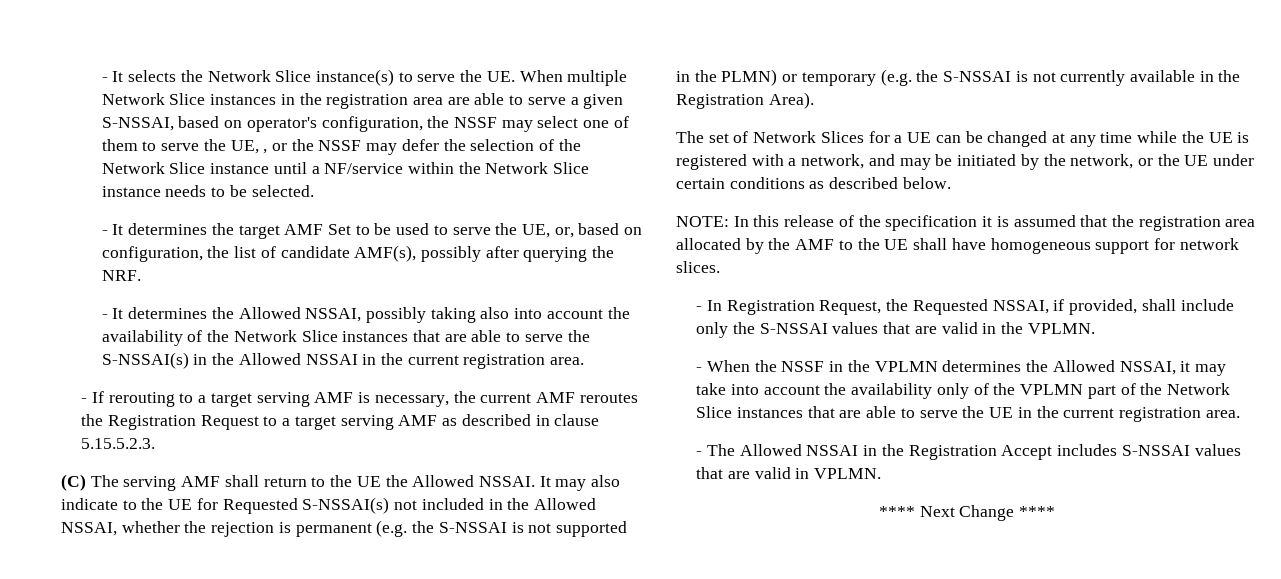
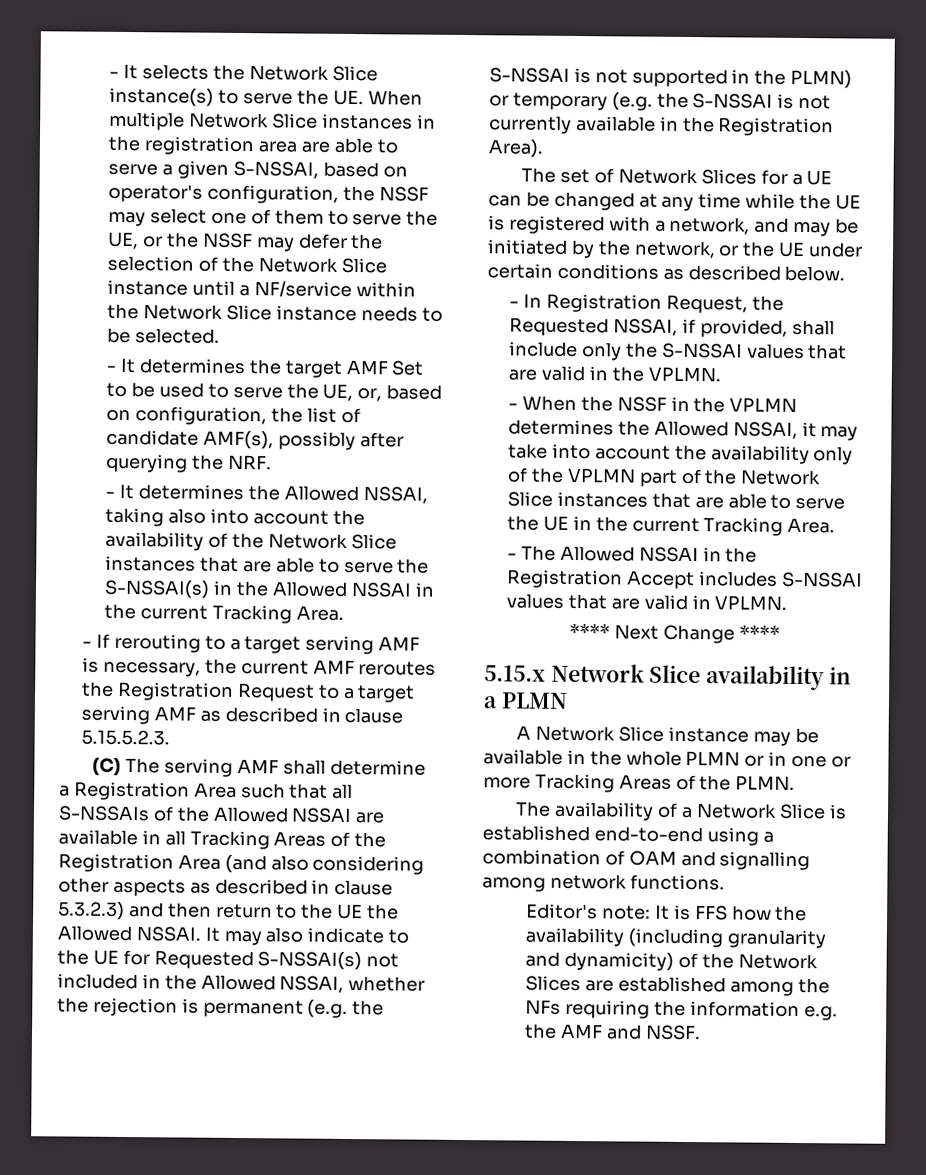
- - It selects the Network Slice instance(s) to serve the UE. When multiple Network Slice instances in the registration area are able to serve a given S-NSSAI, based on operator's configuration, the NSSF may select one of them to serve the UE, , or the NSSF may defer the selection of the Network Slice instance until a NF/service within the Network Slice instance needs to be selected.
+ - It selects the Network Slice instance(s) to serve the UE. When multiple Network Slice instances in the registration area are able to serve a given S-NSSAI, based on operator's configuration, the NSSF may select one of them to serve the UE, or the NSSF may defer the selection of the Network Slice instance until a NF/service within the Network Slice instance needs to be selected.
- - It determines the Allowed NSSAI, possibly taking also into account the availability of the Network Slice instances that are able to serve the S-NSSAI(s) in the Allowed NSSAI in the current registration area.
+ - It determines the Allowed NSSAI, taking also into account the availability of the Network Slice instances that are able to serve the S-NSSAI(s) in the Allowed NSSAI in the current Tracking Area.
- (C) The serving AMF shall return to the UE the Allowed NSSAI.
+ (C) The serving AMF shall determine a Registration Area such that all S-NSSAIs of the Allowed NSSAI are available in all Tracking Areas of the Registration Area (and also considering other aspects as described in clause 5.3.2.3) and then return to the UE the Allowed NSSAI.
- NOTE: In this release of the specification it is assumed that the registration area allocated by the AMF to the UE shall have homogeneous support for network slices.
- - When the NSSF in the VPLMN determines the Allowed NSSAI, it may take into account the availability only of the VPLMN part of the Network Slice instances that are able to serve the UE in the current registration area.
+ - When the NSSF in the VPLMN determines the Allowed NSSAI, it may take into account the availability only of the VPLMN part of the Network Slice instances that are able to serve the UE in the current Tracking Area.
+ 5.15.x Network Slice availability in a PLMN
+ A Network Slice instance may be available in the whole PLMN or in one or more Tracking Areas of the PLMN.
+ The availability of a Network Slice is established end-to-end using a combination of OAM and signalling among network functions.
+ Editor's note: It is FFS how the availability (including granularity and dynamicity) of the Network Slices are established among the NFs requiring the information e.g. the AMF and NSSF.

